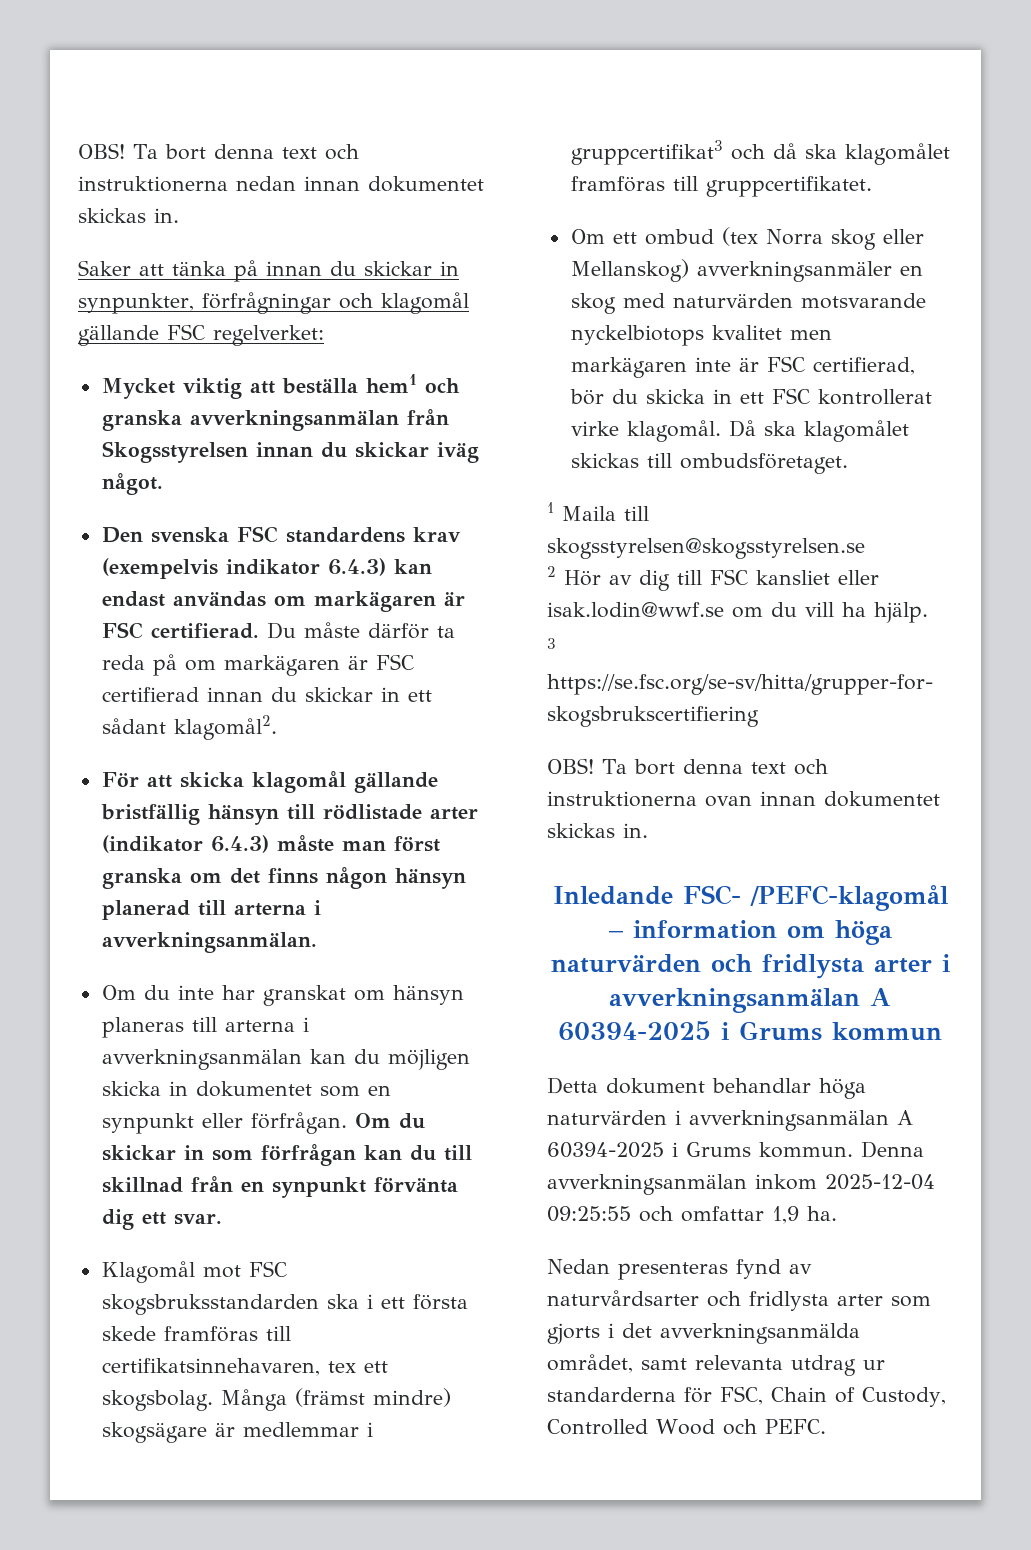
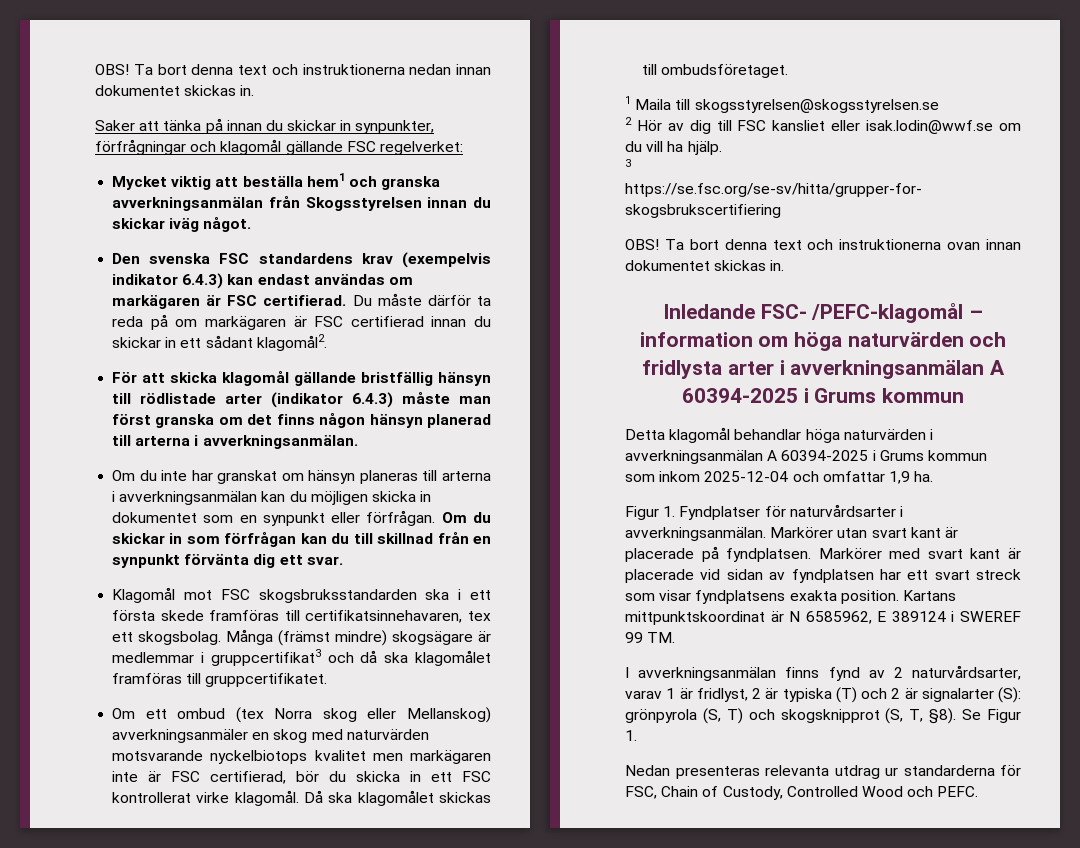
- Detta dokument behandlar höga naturvärden i avverkningsanmälan A 60394-2025 i Grums kommun. Denna avverkningsanmälan inkom 2025-12-04 09:25:55 och omfattar 1,9 ha.
+ Detta klagomål behandlar höga naturvärden i avverkningsanmälan A 60394-2025 i Grums kommun som inkom 2025-12-04 och omfattar 1,9 ha.
- Nedan presenteras fynd av naturvårdsarter och fridlysta arter som gjorts i det avverkningsanmälda området, samt relevanta utdrag ur standarderna för FSC, Chain of Custody, Controlled Wood och PEFC.
+ Figur 1. Fyndplatser för naturvårdsarter i avverkningsanmälan. Markörer utan svart kant är placerade på fyndplatsen. Markörer med svart kant är placerade vid sidan av fyndplatsen har ett svart streck som visar fyndplatsens exakta position. Kartans mittpunktskoordinat är N 6585962, E 389124 i SWEREF 99 TM.
+ I avverkningsanmälan finns fynd av 2 naturvårdsarter, varav 1 är fridlyst, 2 är typiska (T) och 2 är signalarter (S): grönpyrola (S, T) och skogsknipprot (S, T, §8). Se Figur 1.
+ Nedan presenteras relevanta utdrag ur standarderna för FSC, Chain of Custody, Controlled Wood och PEFC.

